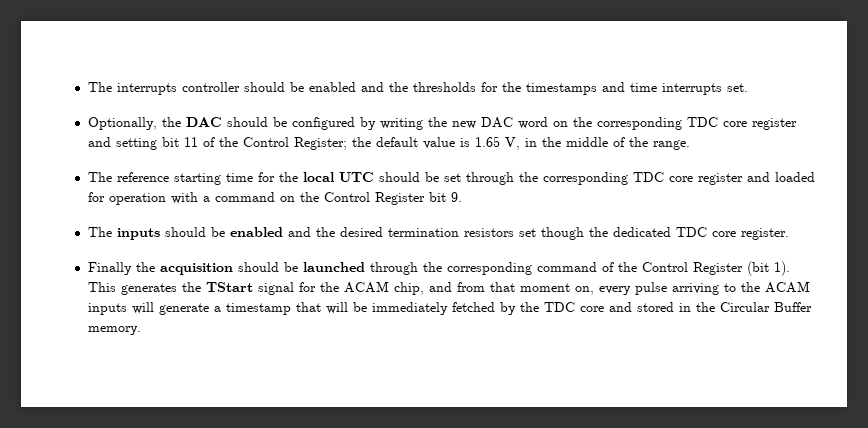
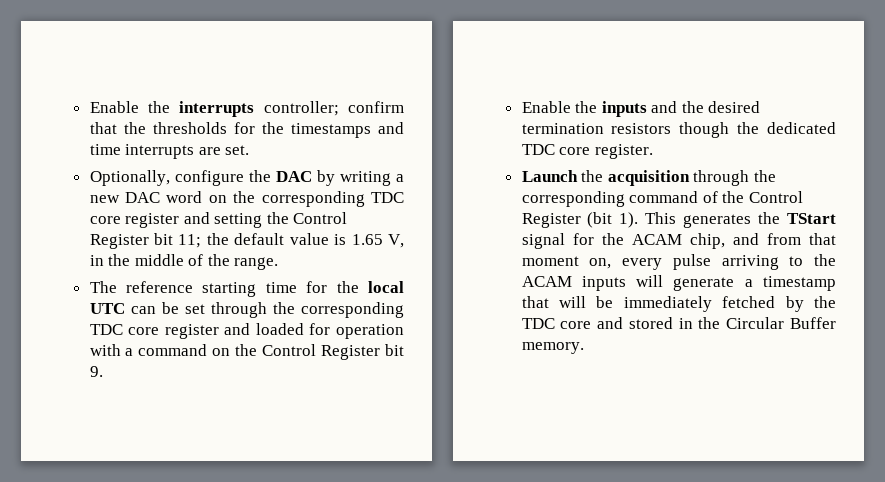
- The interrupts controller should be enabled and the thresholds for the timestamps and time interrupts set.
+ Enable the interrupts controller; confirm that the thresholds for the timestamps and time interrupts are set.
- Optionally, the DAC should be configured by writing the new DAC word on the corresponding TDC core register and setting bit 11 of the Control Register; the default value is 1.65 V, in the middle of the range.
+ Optionally, configure the DAC by writing a new DAC word on the corresponding TDC core register and setting the Control Register bit 11; the default value is 1.65 V, in the middle of the range.
- The reference starting time for the local UTC should be set through the corresponding TDC core register and loaded for operation with a command on the Control Register bit 9.
+ The reference starting time for the local UTC can be set through the corresponding TDC core register and loaded for operation with a command on the Control Register bit 9.
- The inputs should be enabled and the desired termination resistors set though the dedicated TDC core register.
+ Enable the inputs and the desired termination resistors though the dedicated TDC core register.
- Finally the acquisition should be launched through the corresponding command of the Control Register (bit 1).
+ Launch the acquisition through the corresponding command of the Control Register (bit 1).

